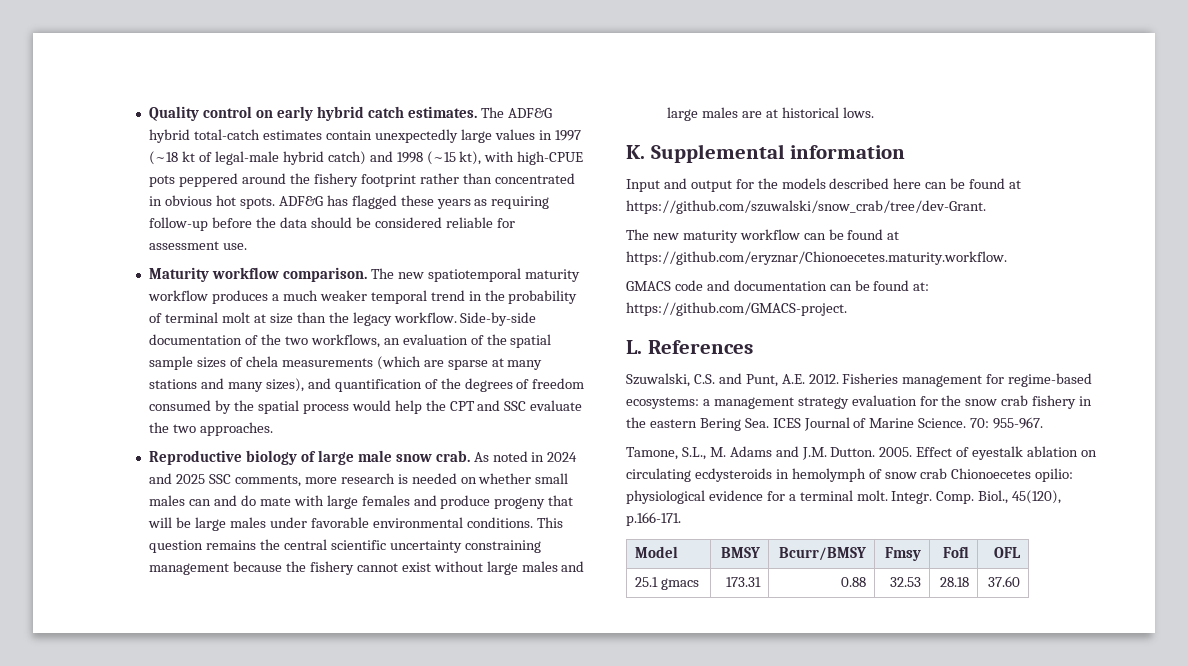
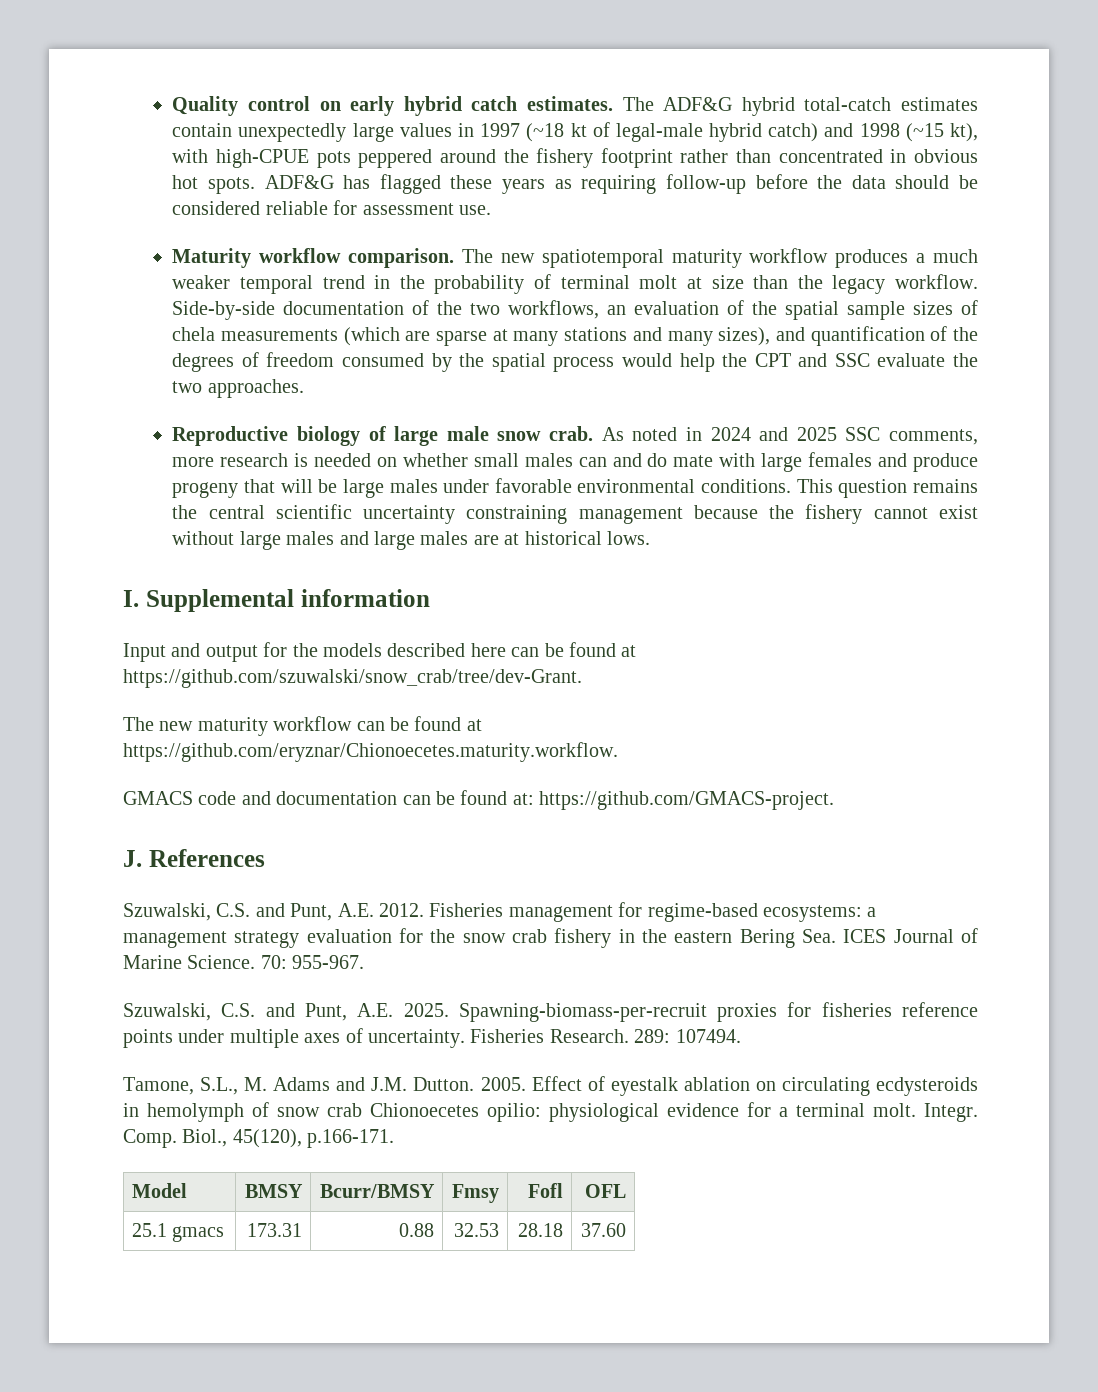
- K. Supplemental information
+ I. Supplemental information
- L. References
+ J. References
+ Szuwalski, C.S. and Punt, A.E. 2025. Spawning-biomass-per-recruit proxies for fisheries reference points under multiple axes of uncertainty. Fisheries Research. 289: 107494.

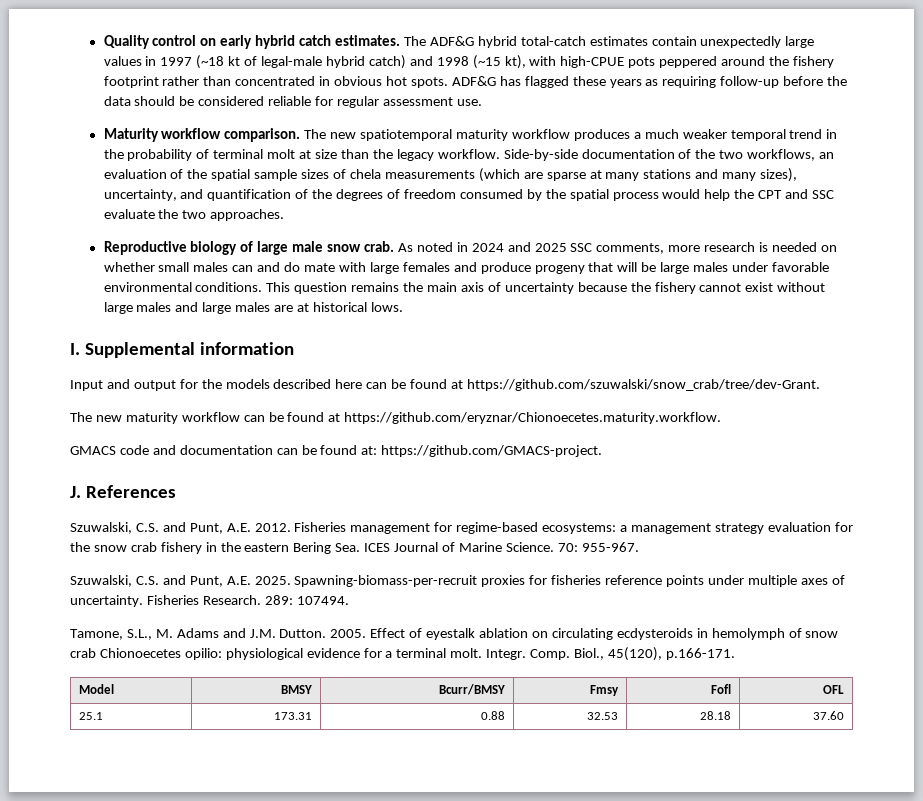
- ADF&G has flagged these years as requiring follow-up before the data should be considered reliable for assessment use.
+ ADF&G has flagged these years as requiring follow-up before the data should be considered reliable for regular assessment use.
- Side-by-side documentation of the two workflows, an evaluation of the spatial sample sizes of chela measurements (which are sparse at many stations and many sizes), and quantification of the degrees of freedom consumed by the spatial process would help the CPT and SSC evaluate the two approaches.
+ Side-by-side documentation of the two workflows, an evaluation of the spatial sample sizes of chela measurements (which are sparse at many stations and many sizes), uncertainty, and quantification of the degrees of freedom consumed by the spatial process would help the CPT and SSC evaluate the two approaches.
- This question remains the central scientific uncertainty constraining management because the fishery cannot exist without large males and large males are at historical lows.
+ This question remains the main axis of uncertainty because the fishery cannot exist without large males and large males are at historical lows.
- 25.1 gmacs | 173.31 | 0.88 | 32.53 | 28.18 | 37.60
+ 25.1 | 173.31 | 0.88 | 32.53 | 28.18 | 37.60

